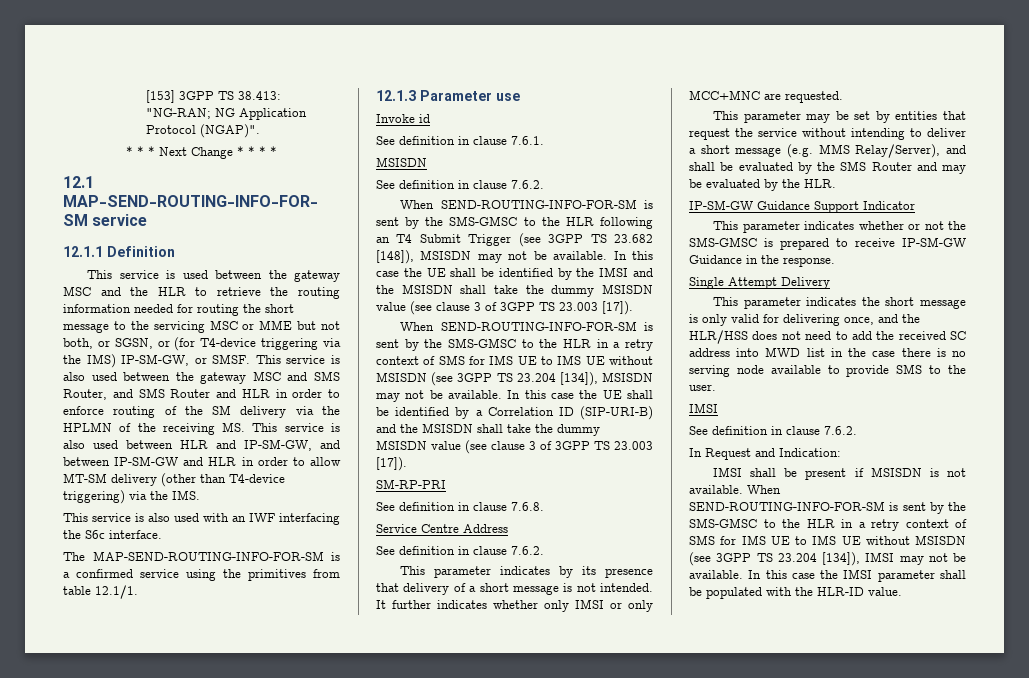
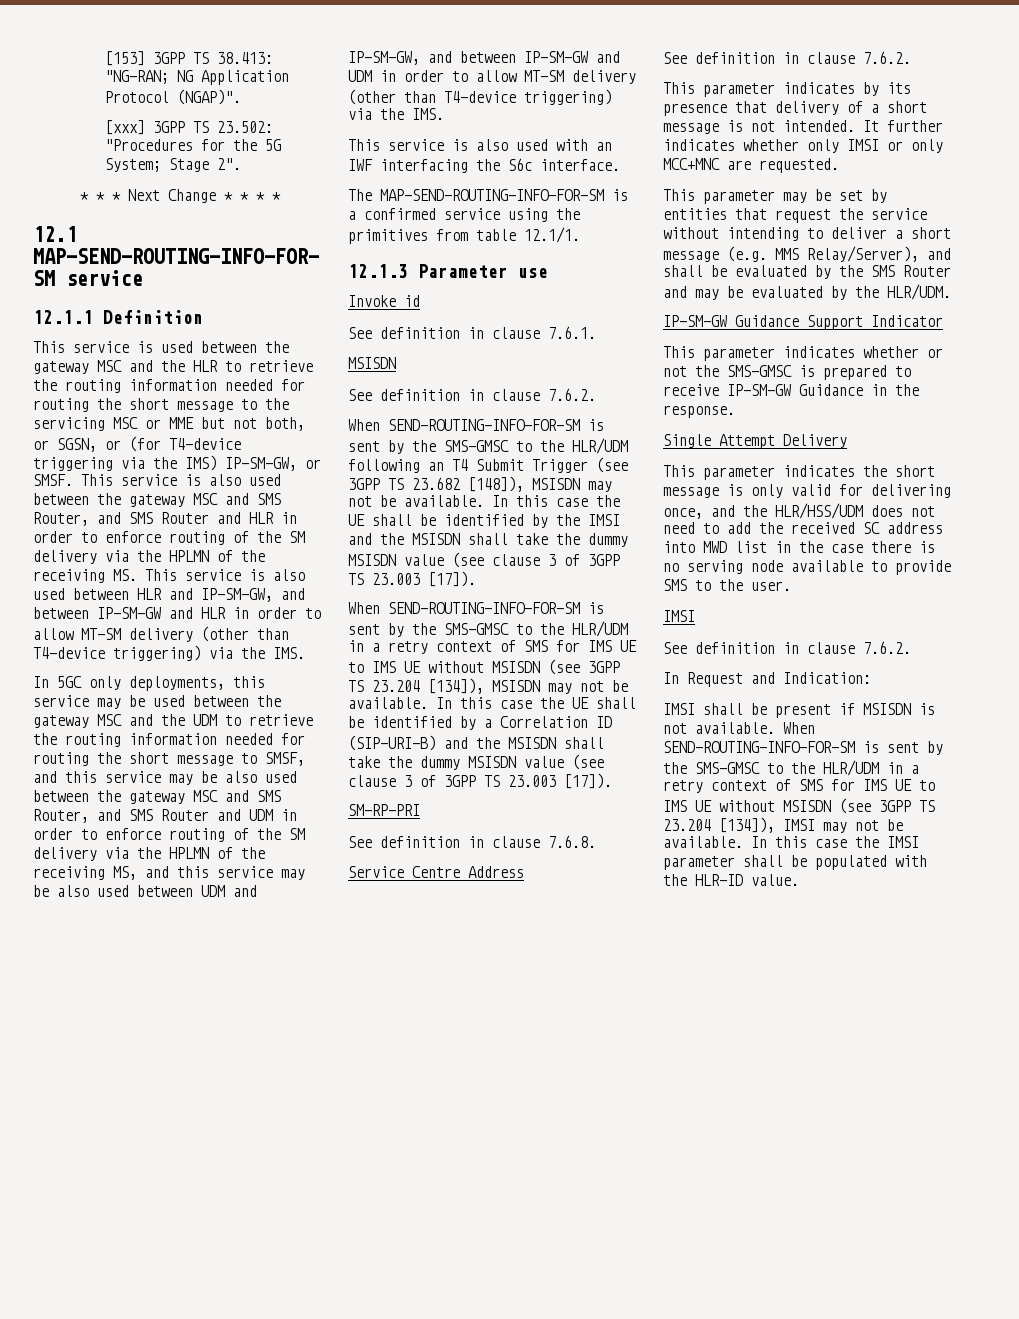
+ [xxx] 3GPP TS 23.502: "Procedures for the 5G System; Stage 2".
+ In 5GC only deployments, this service may be used between the gateway MSC and the UDM to retrieve the routing information needed for routing the short message to SMSF, and this service may be also used between the gateway MSC and SMS Router, and SMS Router and UDM in order to enforce routing of the SM delivery via the HPLMN of the receiving MS, and this service may be also used between UDM and IP-SM-GW, and between IP-SM-GW and UDM in order to allow MT-SM delivery (other than T4-device triggering) via the IMS.
- When SEND-ROUTING-INFO-FOR-SM is sent by the SMS-GMSC to the HLR following an T4 Submit Trigger (see 3GPP TS 23.682 [148]), MSISDN may not be available.
+ When SEND-ROUTING-INFO-FOR-SM is sent by the SMS-GMSC to the HLR/UDM following an T4 Submit Trigger (see 3GPP TS 23.682 [148]), MSISDN may not be available.
- When SEND-ROUTING-INFO-FOR-SM is sent by the SMS-GMSC to the HLR in a retry context of SMS for IMS UE to IMS UE without MSISDN (see 3GPP TS 23.204 [134]), MSISDN may not be available.
+ When SEND-ROUTING-INFO-FOR-SM is sent by the SMS-GMSC to the HLR/UDM in a retry context of SMS for IMS UE to IMS UE without MSISDN (see 3GPP TS 23.204 [134]), MSISDN may not be available.
- This parameter may be set by entities that request the service without intending to deliver a short message (e.g. MMS Relay/Server), and shall be evaluated by the SMS Router and may be evaluated by the HLR.
+ This parameter may be set by entities that request the service without intending to deliver a short message (e.g. MMS Relay/Server), and shall be evaluated by the SMS Router and may be evaluated by the HLR/UDM.
- This parameter indicates the short message is only valid for delivering once, and the HLR/HSS does not need to add the received SC address into MWD list in the case there is no serving node available to provide SMS to the user.
+ This parameter indicates the short message is only valid for delivering once, and the HLR/HSS/UDM does not need to add the received SC address into MWD list in the case there is no serving node available to provide SMS to the user.
- When SEND-ROUTING-INFO-FOR-SM is sent by the SMS-GMSC to the HLR in a retry context of SMS for IMS UE to IMS UE without MSISDN (see 3GPP TS 23.204 [134]), IMSI may not be available.
+ When SEND-ROUTING-INFO-FOR-SM is sent by the SMS-GMSC to the HLR/UDM in a retry context of SMS for IMS UE to IMS UE without MSISDN (see 3GPP TS 23.204 [134]), IMSI may not be available.

